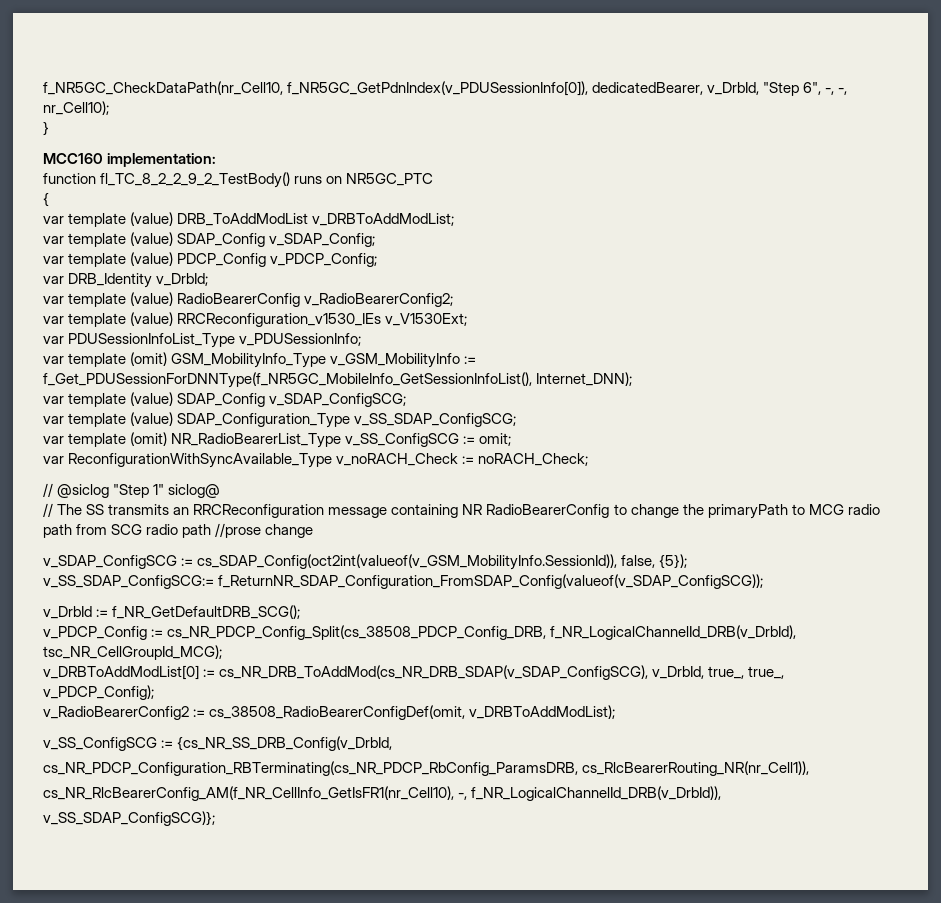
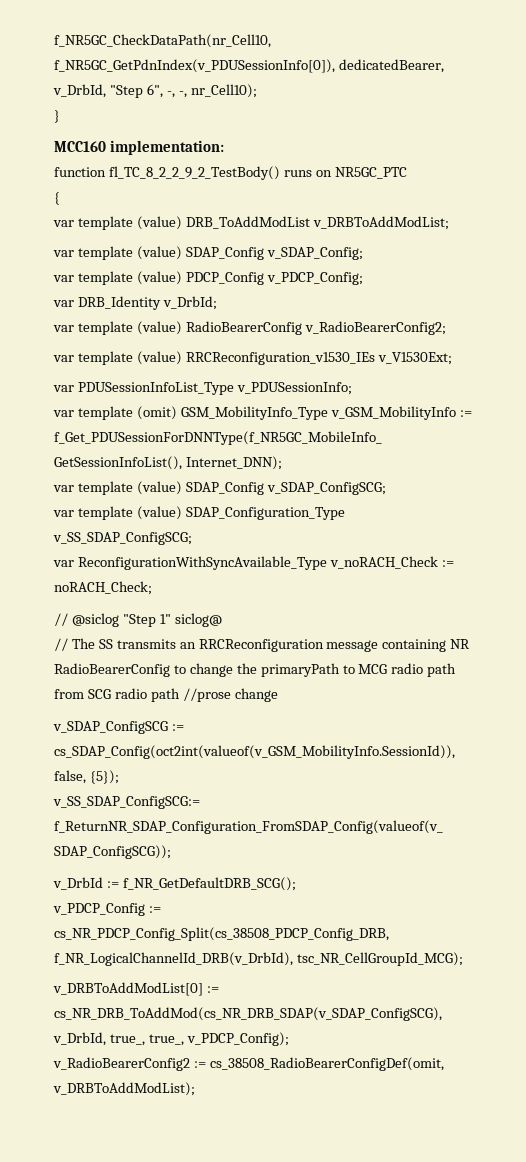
- var template (omit) NR_RadioBearerList_Type v_SS_ConfigSCG := omit;
- v_SS_ConfigSCG := {cs_NR_SS_DRB_Config(v_DrbId,
- cs_NR_PDCP_Configuration_RBTerminating(cs_NR_PDCP_RbConfig_ParamsDRB, cs_RlcBearerRouting_NR(nr_Cell1)),
- cs_NR_RlcBearerConfig_AM(f_NR_CellInfo_GetIsFR1(nr_Cell10), -, f_NR_LogicalChannelId_DRB(v_DrbId)),
- v_SS_SDAP_ConfigSCG)};

